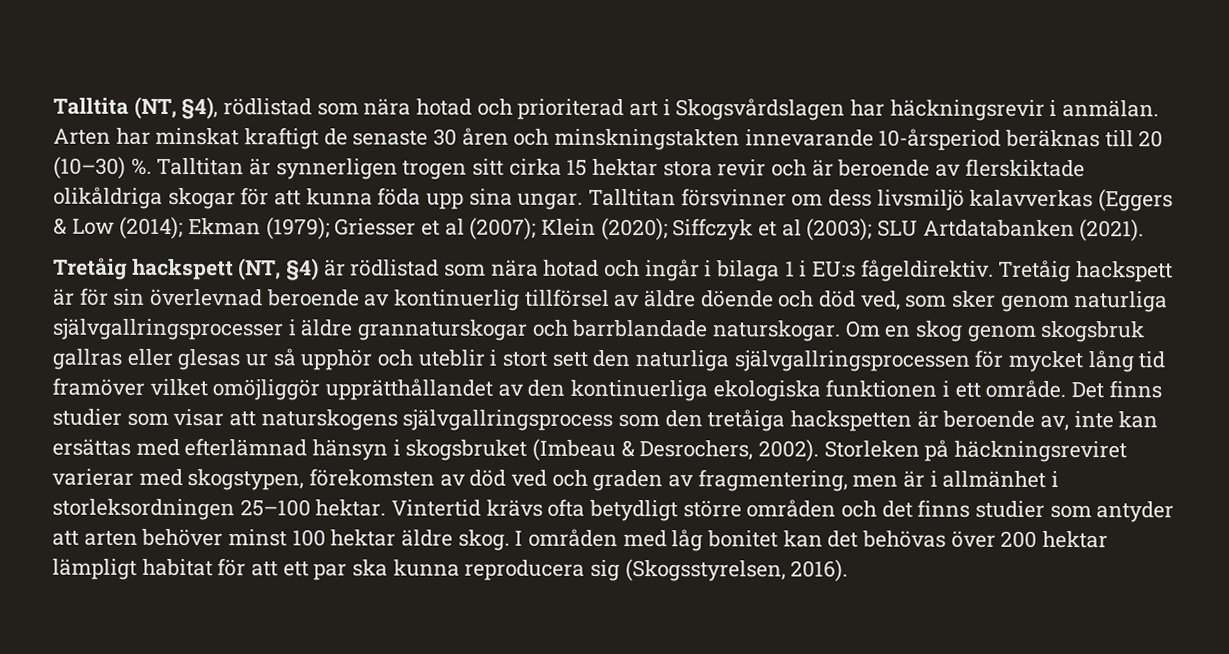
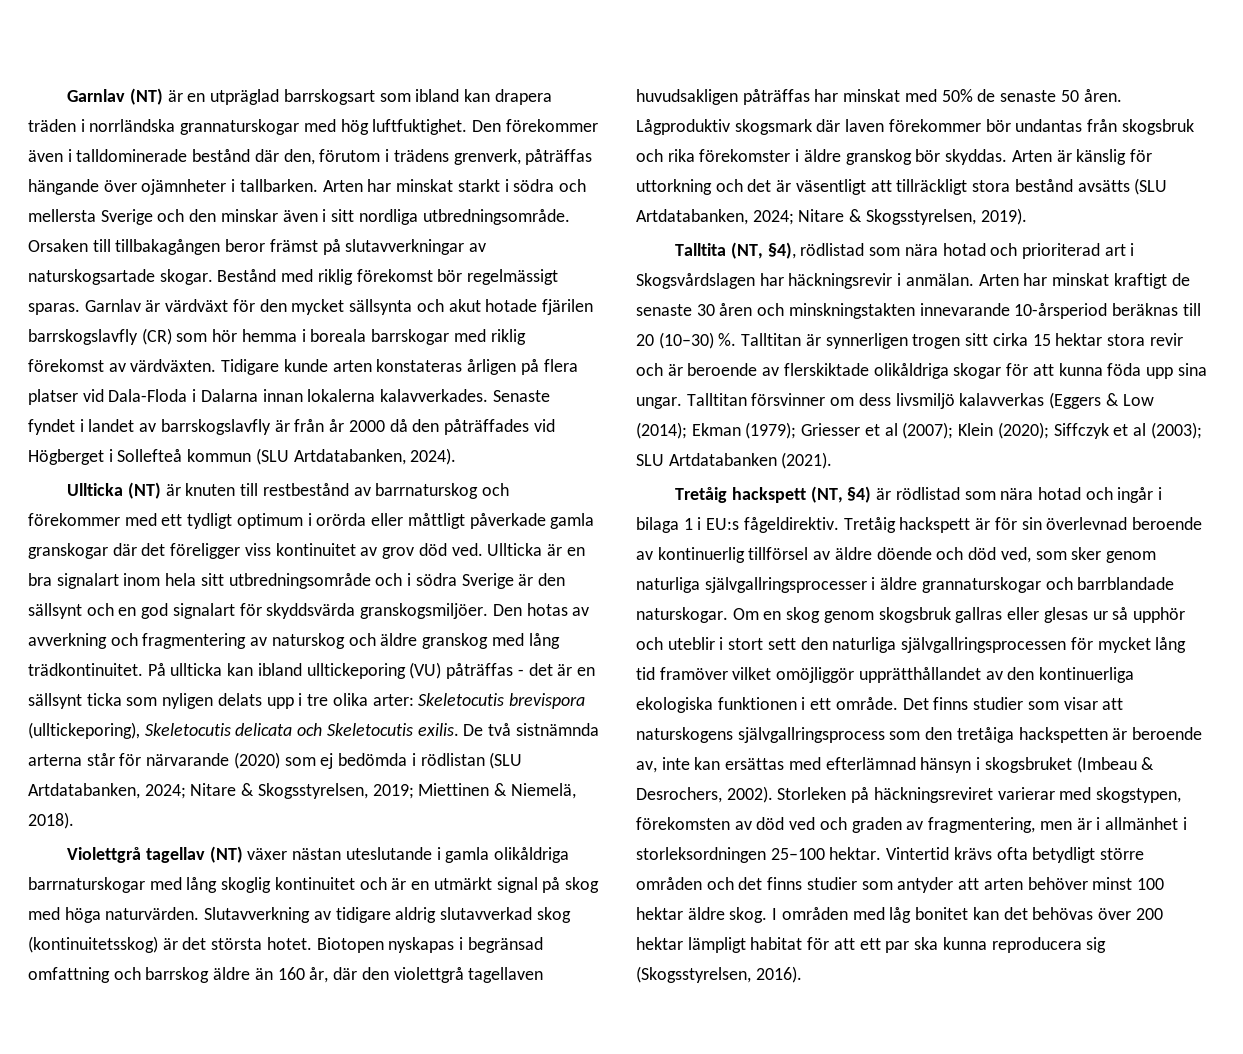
+ Garnlav (NT) är en utpräglad barrskogsart som ibland kan drapera träden i norrländska grannaturskogar med hög luftfuktighet. Den förekommer även i talldominerade bestånd där den, förutom i trädens grenverk, påträffas hängande över ojämnheter i tallbarken. Arten har minskat starkt i södra och mellersta Sverige och den minskar även i sitt nordliga utbredningsområde. Orsaken till tillbakagången beror främst på slutavverkningar av naturskogsartade skogar. Bestånd med riklig förekomst bör regelmässigt sparas. Garnlav är värdväxt för den mycket sällsynta och akut hotade fjärilen barrskogslavfly (CR) som hör hemma i boreala barrskogar med riklig förekomst av värdväxten. Tidigare kunde arten konstateras årligen på flera platser vid Dala-Floda i Dalarna innan lokalerna kalavverkades. Senaste fyndet i landet av barrskogslavfly är från år 2000 då den påträffades vid Högberget i Sollefteå kommun (SLU Artdatabanken, 2024).
+ Ullticka (NT) är knuten till restbestånd av barrnaturskog och förekommer med ett tydligt optimum i orörda eller måttligt påverkade gamla granskogar där det föreligger viss kontinuitet av grov död ved. Ullticka är en bra signalart inom hela sitt utbredningsområde och i södra Sverige är den sällsynt och en god signalart för skyddsvärda granskogsmiljöer. Den hotas av avverkning och fragmentering av naturskog och äldre granskog med lång trädkontinuitet. På ullticka kan ibland ulltickeporing (VU) påträffas - det är en sällsynt ticka som nyligen delats upp i tre olika arter: Skeletocutis brevispora (ulltickeporing), Skeletocutis delicata och Skeletocutis exilis. De två sistnämnda arterna står för närvarande (2020) som ej bedömda i rödlistan (SLU Artdatabanken, 2024; Nitare & Skogsstyrelsen, 2019; Miettinen & Niemelä, 2018).
+ Violettgrå tagellav (NT) växer nästan uteslutande i gamla olikåldriga barrnaturskogar med lång skoglig kontinuitet och är en utmärkt signal på skog med höga naturvärden. Slutavverkning av tidigare aldrig slutavverkad skog (kontinuitetsskog) är det största hotet. Biotopen nyskapas i begränsad omfattning och barrskog äldre än 160 år, där den violettgrå tagellaven huvudsakligen påträffas har minskat med 50% de senaste 50 åren. Lågproduktiv skogsmark där laven förekommer bör undantas från skogsbruk och rika förekomster i äldre granskog bör skyddas. Arten är känslig för uttorkning och det är väsentligt att tillräckligt stora bestånd avsätts (SLU Artdatabanken, 2024; Nitare & Skogsstyrelsen, 2019).

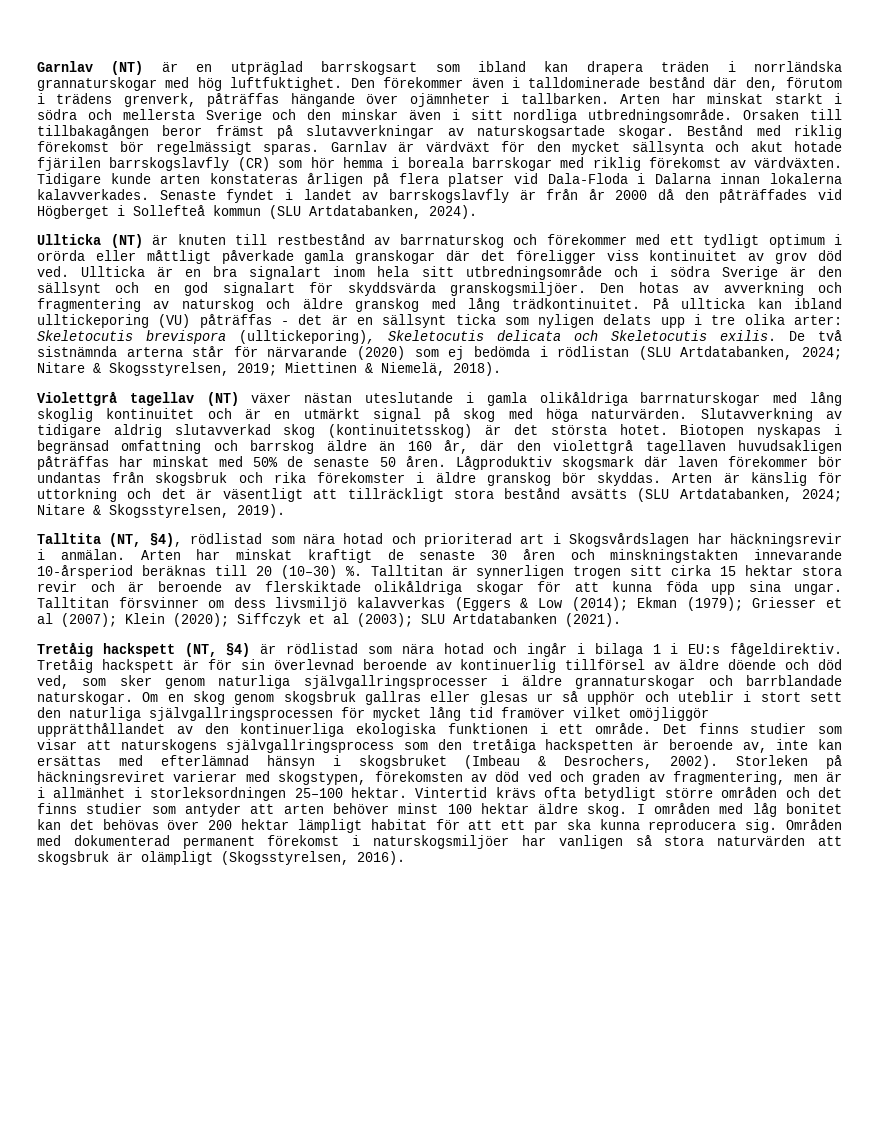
- I områden med låg bonitet kan det behövas över 200 hektar lämpligt habitat för att ett par ska kunna reproducera sig (Skogsstyrelsen, 2016).
+ I områden med låg bonitet kan det behövas över 200 hektar lämpligt habitat för att ett par ska kunna reproducera sig. Områden med dokumenterad permanent förekomst i naturskogsmiljöer har vanligen så stora naturvärden att skogsbruk är olämpligt (Skogsstyrelsen, 2016).

